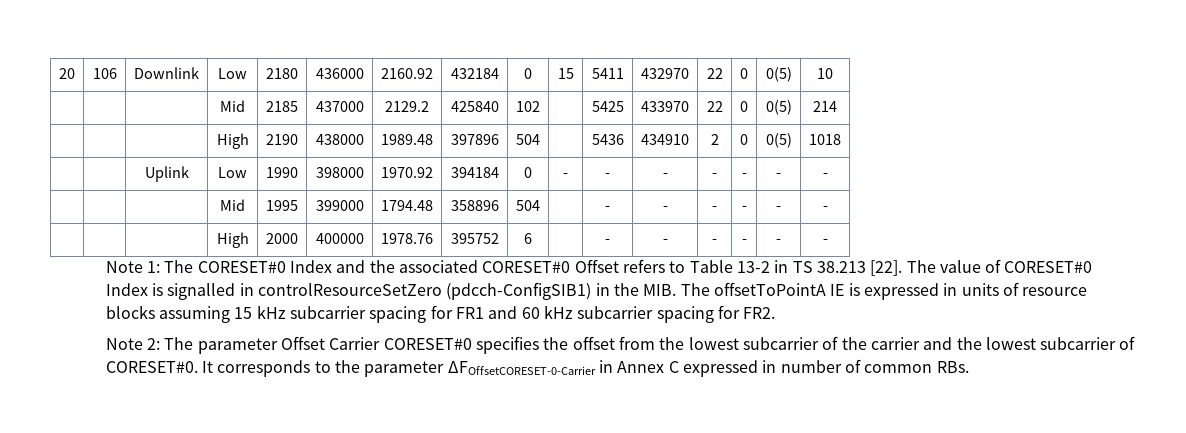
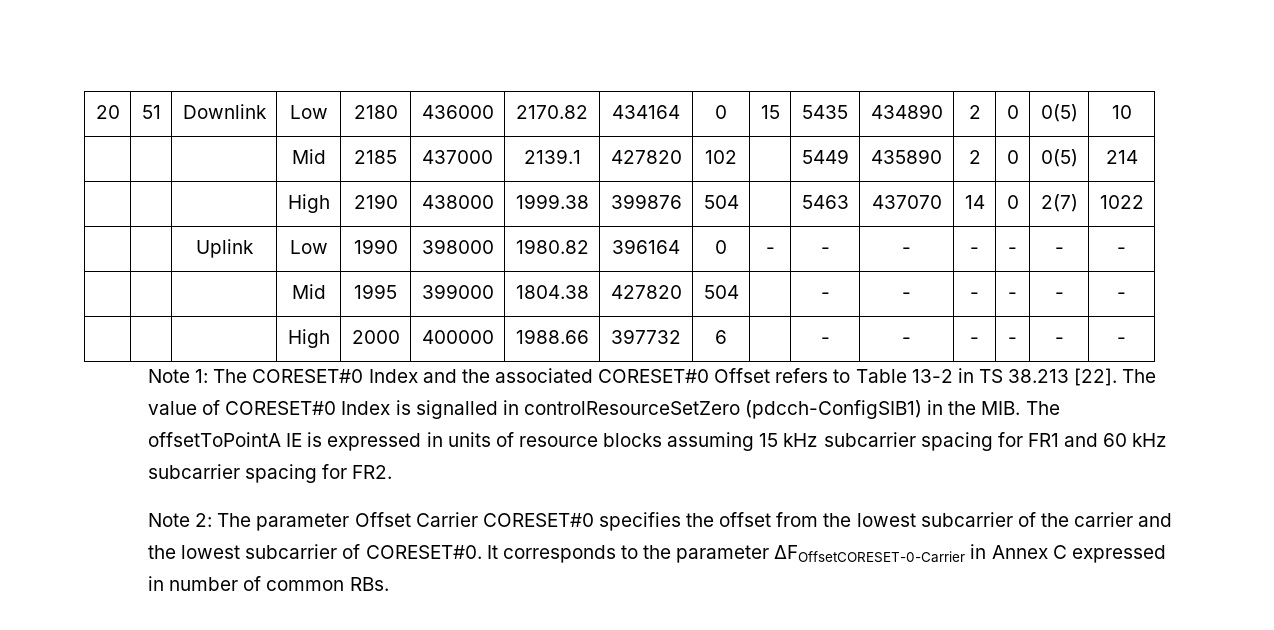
- 20 | 106 | Downlink | Low | 2180 | 436000 | 2160.92 | 432184 | 0 | 15 | 5411 | 432970 | 22 | 0 | 0(5) | 10
+ 20 | 51 | Downlink | Low | 2180 | 436000 | 2170.82 | 434164 | 0 | 15 | 5435 | 434890 | 2 | 0 | 0(5) | 10
- | | | Mid | 2185 | 437000 | 2129.2 | 425840 | 102 | | 5425 | 433970 | 22 | 0 | 0(5) | 214
+ | | | Mid | 2185 | 437000 | 2139.1 | 427820 | 102 | | 5449 | 435890 | 2 | 0 | 0(5) | 214
- | | | High | 2190 | 438000 | 1989.48 | 397896 | 504 | | 5436 | 434910 | 2 | 0 | 0(5) | 1018
+ | | | High | 2190 | 438000 | 1999.38 | 399876 | 504 | | 5463 | 437070 | 14 | 0 | 2(7) | 1022
- | | Uplink | Low | 1990 | 398000 | 1970.92 | 394184 | 0 | - | - | - | - | - | - | -
+ | | Uplink | Low | 1990 | 398000 | 1980.82 | 396164 | 0 | - | - | - | - | - | - | -
- | | | Mid | 1995 | 399000 | 1794.48 | 358896 | 504 | | - | - | - | - | - | -
+ | | | Mid | 1995 | 399000 | 1804.38 | 427820 | 504 | | - | - | - | - | - | -
- | | | High | 2000 | 400000 | 1978.76 | 395752 | 6 | | - | - | - | - | - | -
+ | | | High | 2000 | 400000 | 1988.66 | 397732 | 6 | | - | - | - | - | - | -

